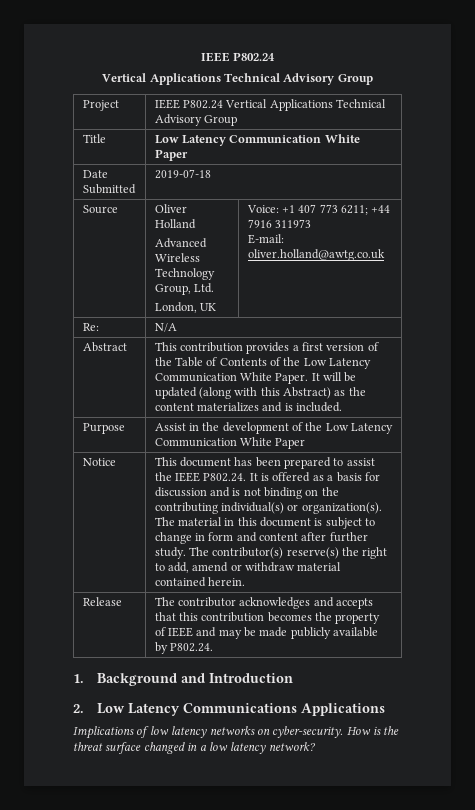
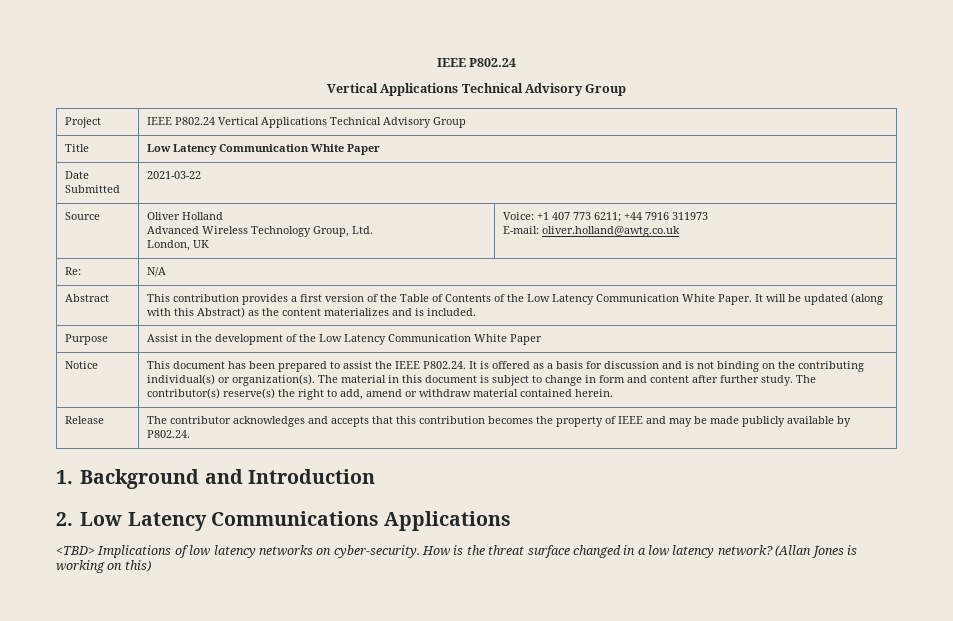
- Date Submitted | 2019-07-18
+ Date Submitted | 2021-03-22
- Implications of low latency networks on cyber-security.
+ <TBD> Implications of low latency networks on cyber-security.
+ (Allan Jones is working on this)

